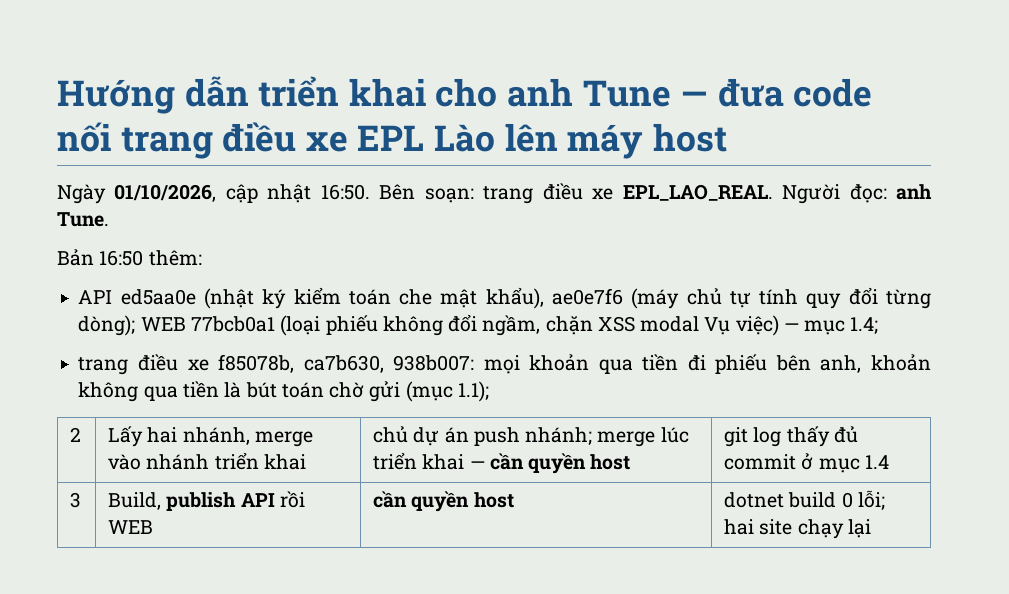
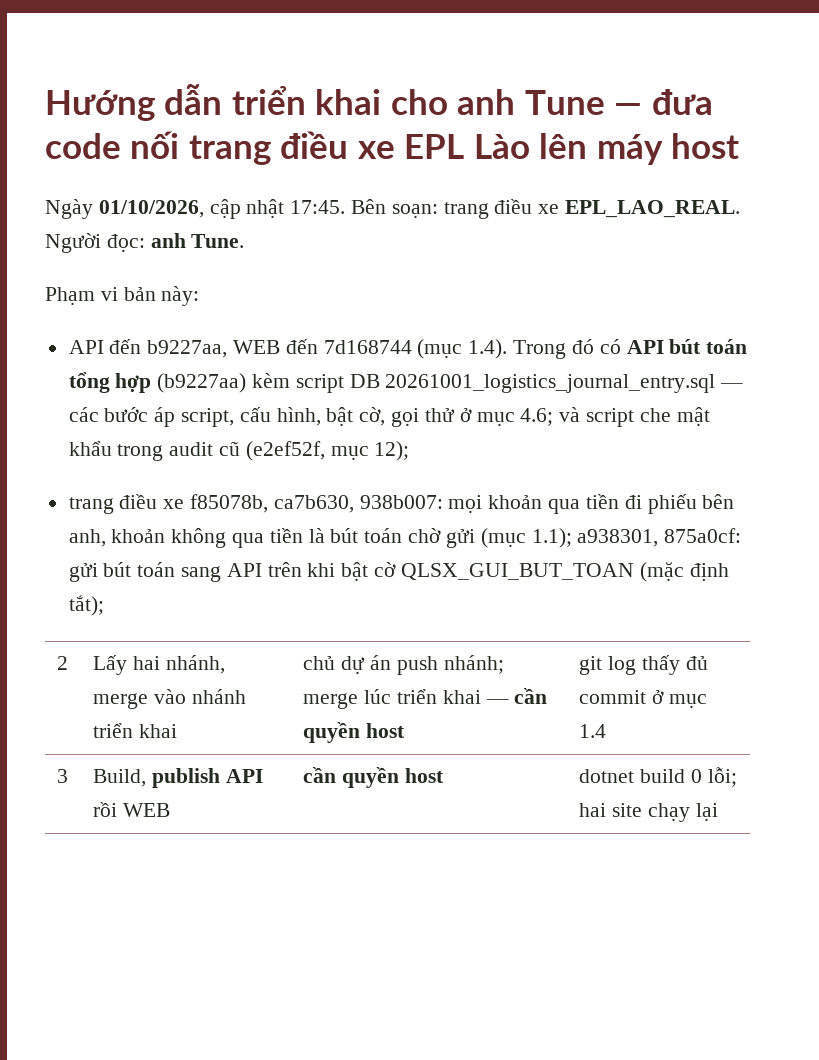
- Ngày 01/10/2026, cập nhật 16:50.
+ Ngày 01/10/2026, cập nhật 17:45.
- Bản 16:50 thêm:
- API ed5aa0e (nhật ký kiểm toán che mật khẩu), ae0e7f6 (máy chủ tự tính quy đổi từng dòng); WEB 77bcb0a1 (loại phiếu không đổi ngầm, chặn XSS modal Vụ việc) — mục 1.4;
+ Phạm vi bản này:
+ API đến b9227aa, WEB đến 7d168744 (mục 1.4). Trong đó có API bút toán tổng hợp (b9227aa) kèm script DB 20261001_logistics_journal_entry.sql — các bước áp script, cấu hình, bật cờ, gọi thử ở mục 4.6; và script che mật khẩu trong audit cũ (e2ef52f, mục 12);
- trang điều xe f85078b, ca7b630, 938b007: mọi khoản qua tiền đi phiếu bên anh, khoản không qua tiền là bút toán chờ gửi (mục 1.1);
+ trang điều xe f85078b, ca7b630, 938b007: mọi khoản qua tiền đi phiếu bên anh, khoản không qua tiền là bút toán chờ gửi (mục 1.1); a938301, 875a0cf: gửi bút toán sang API trên khi bật cờ QLSX_GUI_BUT_TOAN (mặc định tắt);

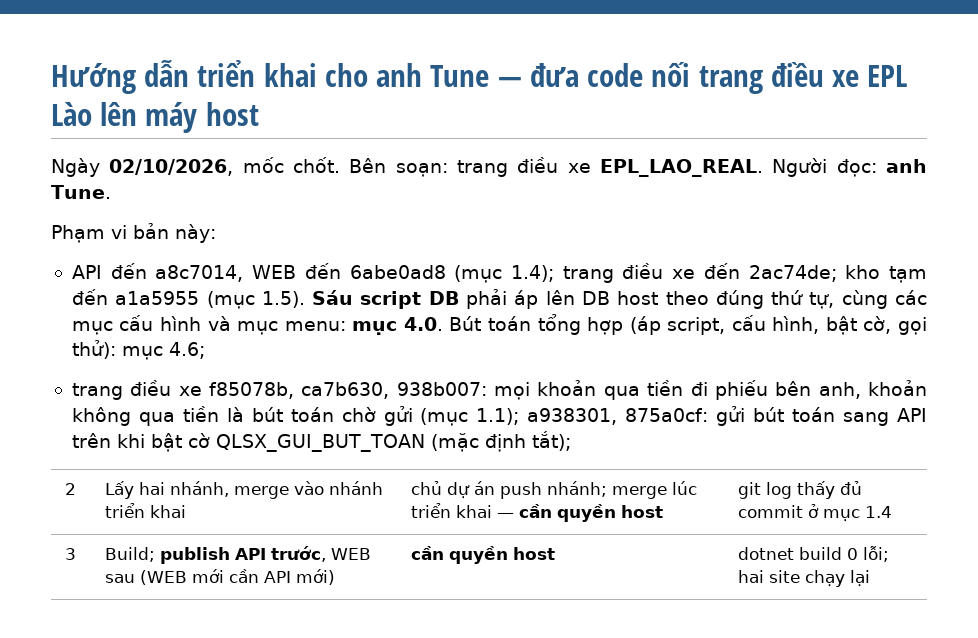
- Ngày 01/10/2026, cập nhật 17:45.
+ Ngày 02/10/2026, mốc chốt.
- API đến b9227aa, WEB đến 7d168744 (mục 1.4). Trong đó có API bút toán tổng hợp (b9227aa) kèm script DB 20261001_logistics_journal_entry.sql — các bước áp script, cấu hình, bật cờ, gọi thử ở mục 4.6; và script che mật khẩu trong audit cũ (e2ef52f, mục 12);
+ API đến a8c7014, WEB đến 6abe0ad8 (mục 1.4); trang điều xe đến 2ac74de; kho tạm đến a1a5955 (mục 1.5). Sáu script DB phải áp lên DB host theo đúng thứ tự, cùng các mục cấu hình và mục menu: mục 4.0. Bút toán tổng hợp (áp script, cấu hình, bật cờ, gọi thử): mục 4.6;
- 3 | Build, publish API rồi WEB | cần quyền host | dotnet build 0 lỗi; hai site chạy lại
+ 3 | Build; publish API trước, WEB sau (WEB mới cần API mới) | cần quyền host | dotnet build 0 lỗi; hai site chạy lại

